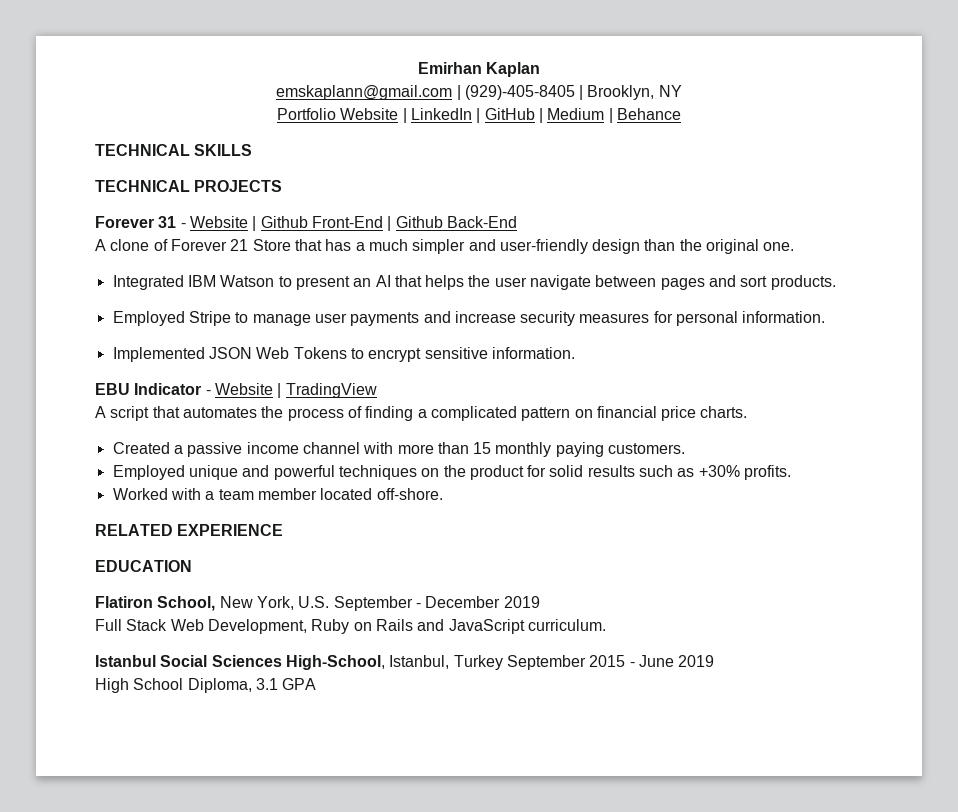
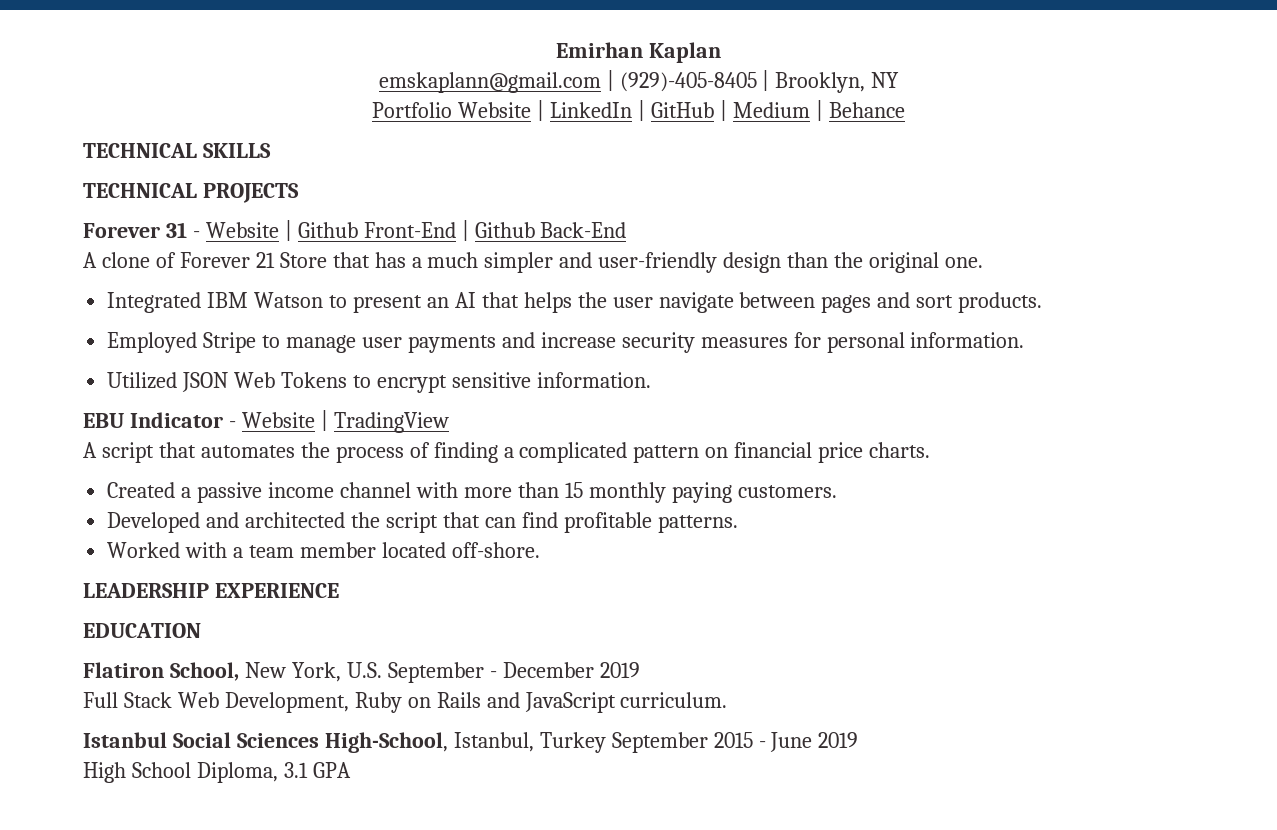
- Implemented JSON Web Tokens to encrypt sensitive information.
+ Utilized JSON Web Tokens to encrypt sensitive information.
- Employed unique and powerful techniques on the product for solid results such as +30% profits.
+ Developed and architected the script that can find profitable patterns.
- RELATED EXPERIENCE
+ LEADERSHIP EXPERIENCE

